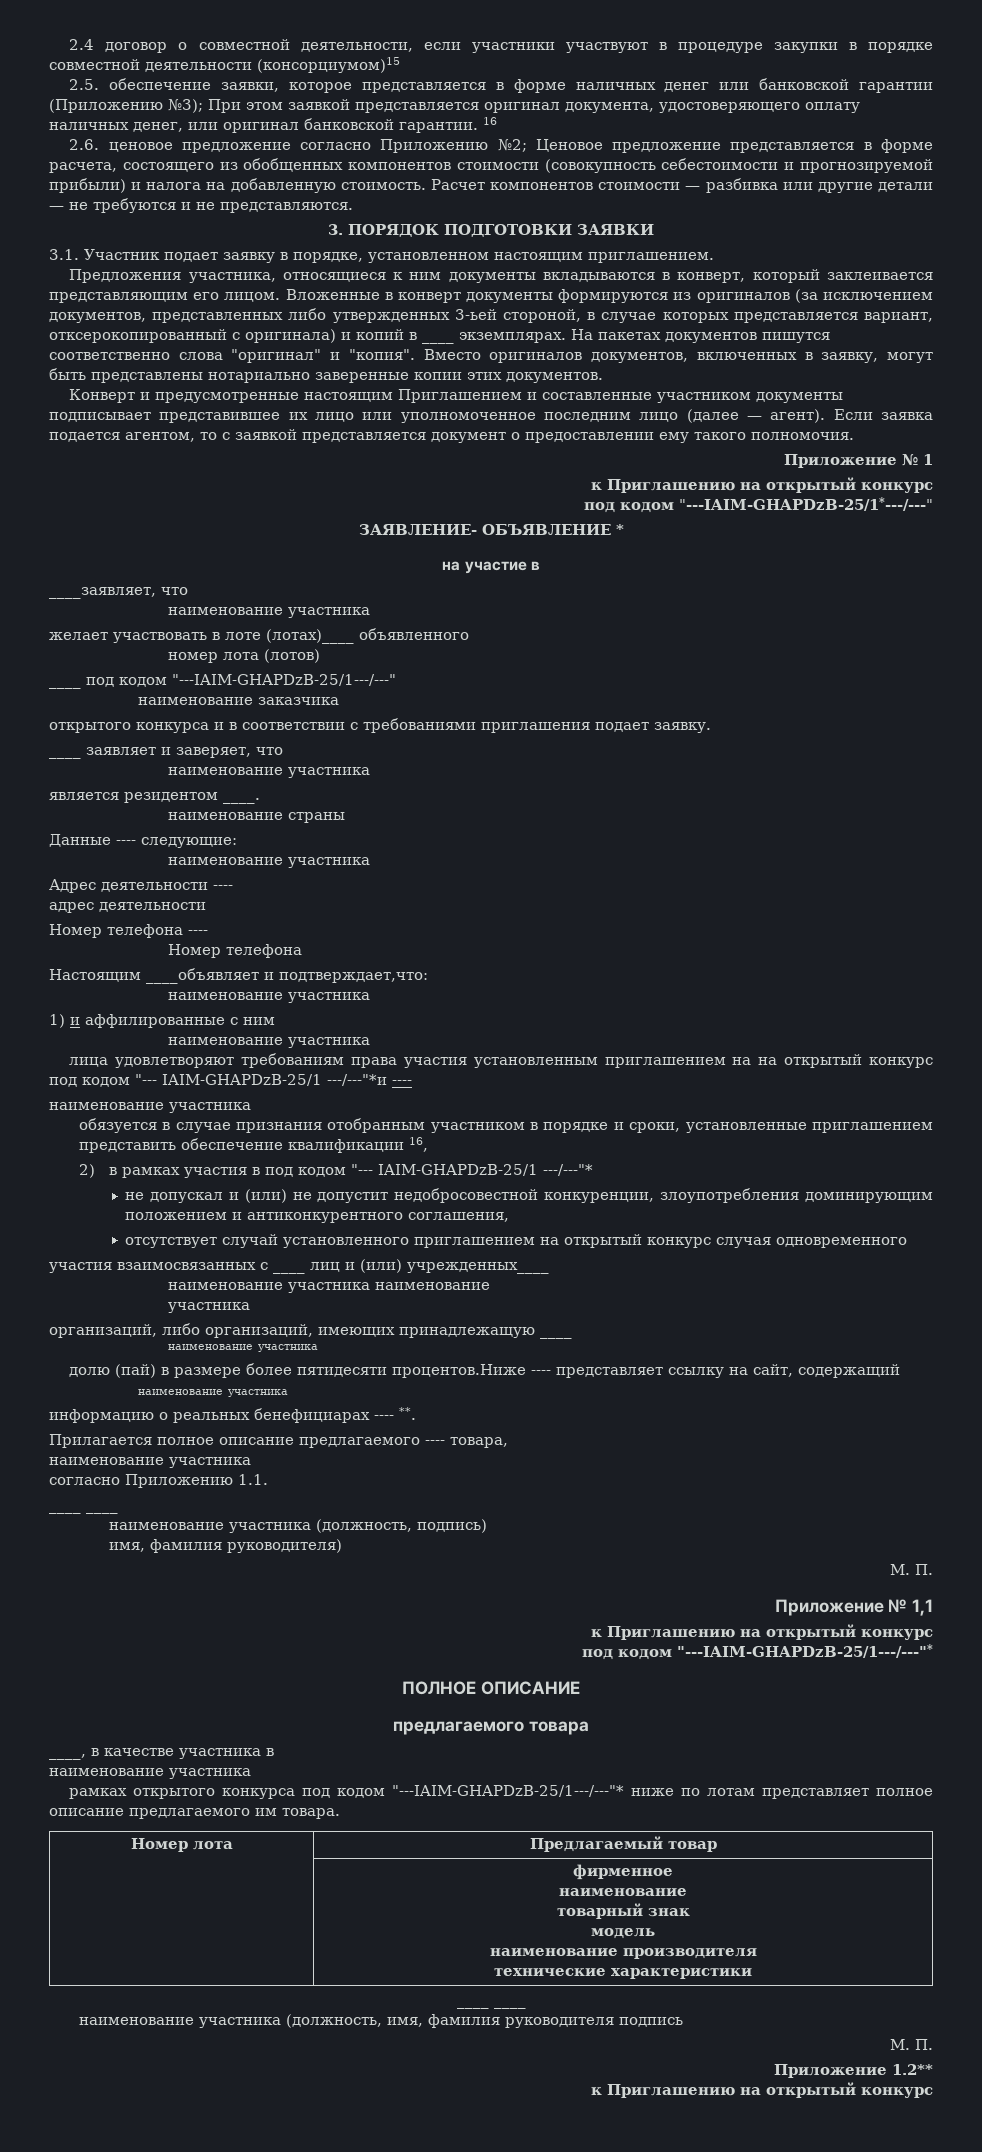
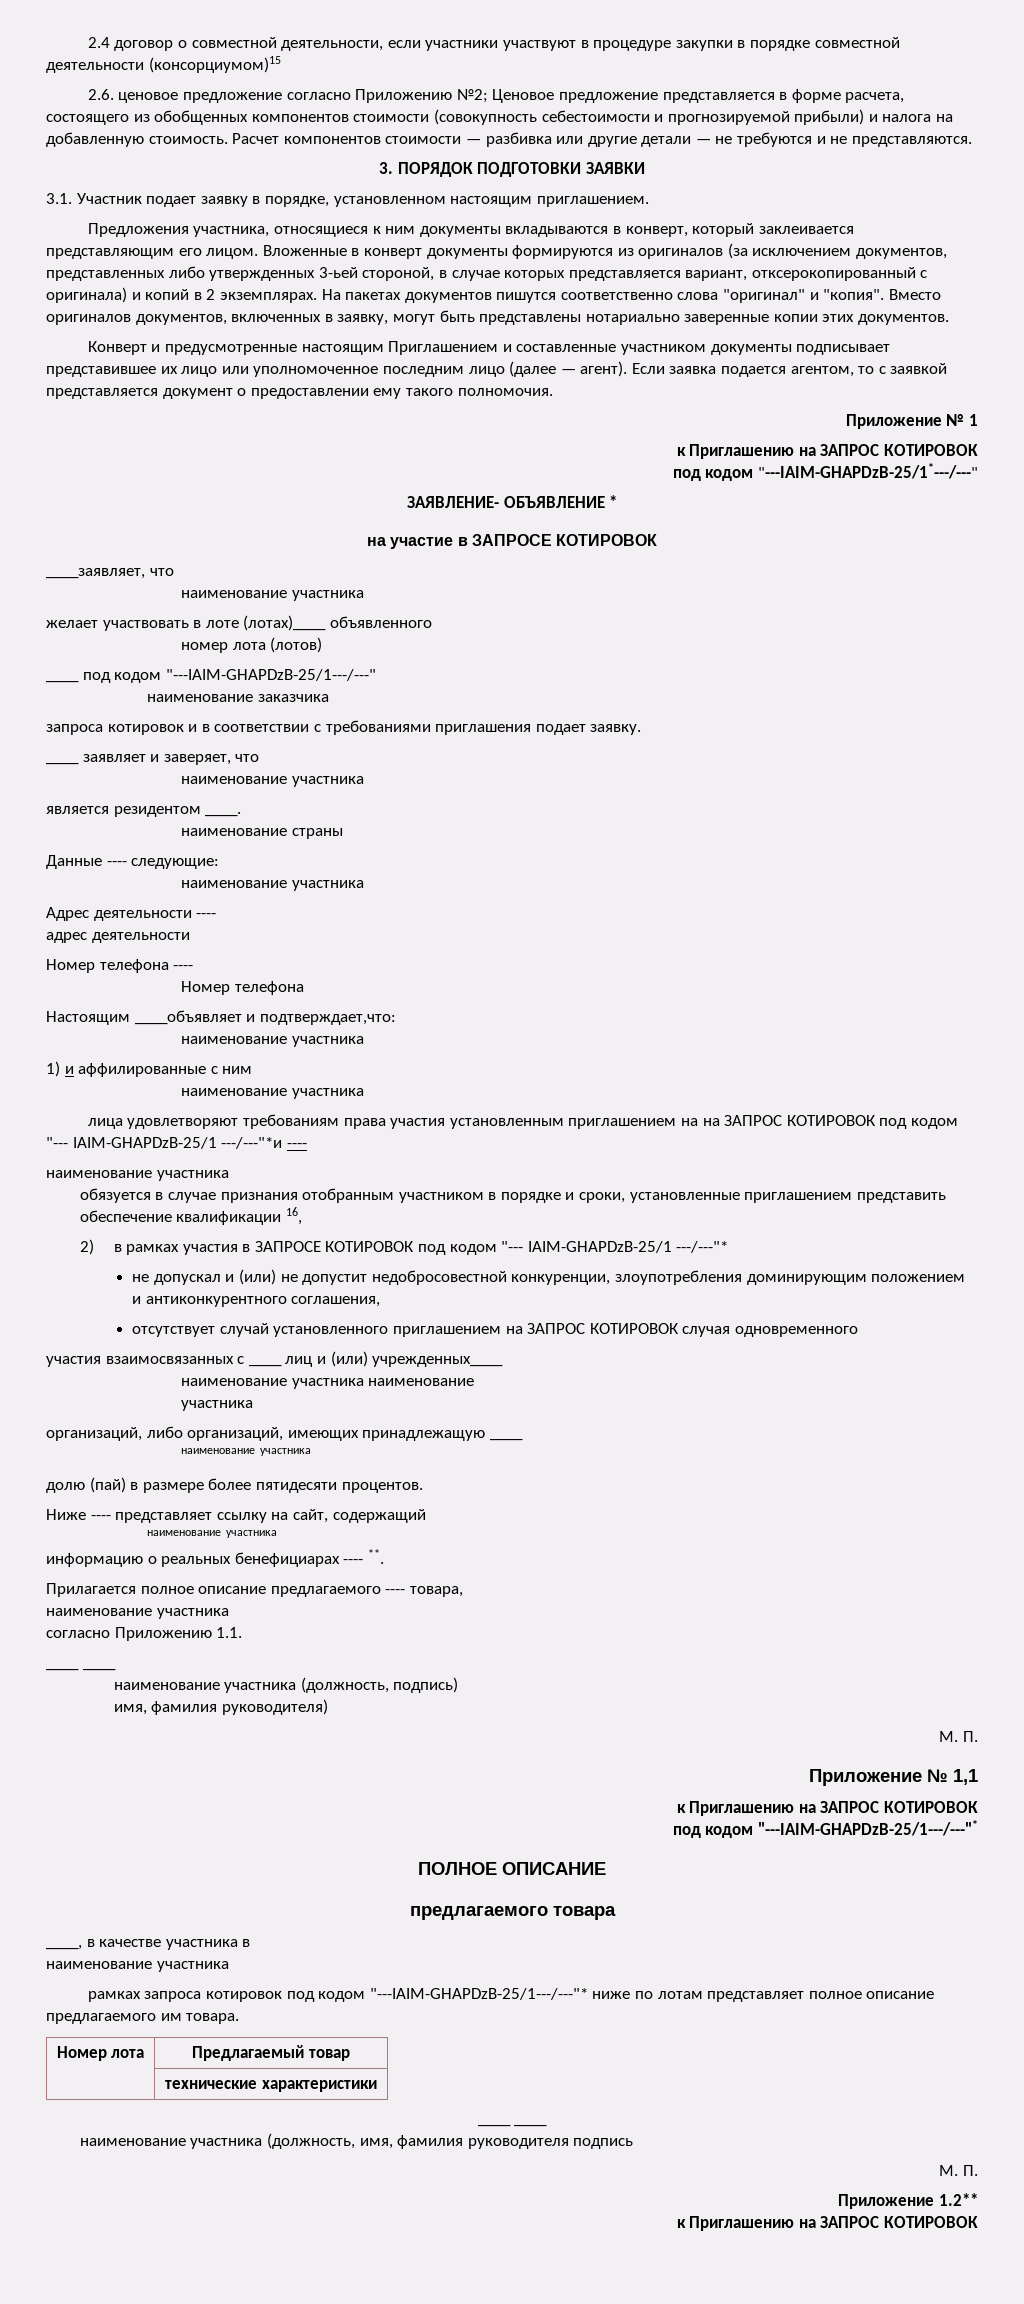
- 2.5. обеспечение заявки, которое представляется в форме наличных денег или банковской гарантии (Приложению №3); При этом заявкой представляется оригинал документа, удостоверяющего оплату наличных денег, или оригинал банковской гарантии. 16
- Вложенные в конверт документы формируются из оригиналов (за исключением документов, представленных либо утвержденных 3-ьей стороной, в случае которых представляется вариант, отксерокопированный с оригинала) и копий в ____ экземплярах.
+ Вложенные в конверт документы формируются из оригиналов (за исключением документов, представленных либо утвержденных 3-ьей стороной, в случае которых представляется вариант, отксерокопированный с оригинала) и копий в 2 экземплярах.
  Приложение № 1
- к Приглашению на открытый конкурс
+ к Приглашению на ЗАПРОС КОТИРОВОК
- на участие в
+ на участие в ЗАПРОСЕ КОТИРОВОК
- открытого конкурса и в соответствии с требованиями приглашения подает заявку.
+ запроса котировок и в соответствии с требованиями приглашения подает заявку.
- лица удовлетворяют требованиям права участия установленным приглашением на на открытый конкурс под кодом "--- IAIM-GHAPDzB-25/1 ---/---"*и ----
+ лица удовлетворяют требованиям права участия установленным приглашением на на ЗАПРОС КОТИРОВОК под кодом "--- IAIM-GHAPDzB-25/1 ---/---"*и ----
- 2) в рамках участия в под кодом "--- IAIM-GHAPDzB-25/1 ---/---"*
+ 2) в рамках участия в ЗАПРОСЕ КОТИРОВОК под кодом "--- IAIM-GHAPDzB-25/1 ---/---"*
- отсутствует случай установленного приглашением на открытый конкурс случая одновременного
+ отсутствует случай установленного приглашением на ЗАПРОС КОТИРОВОК случая одновременного
- долю (пай) в размере более пятидесяти процентов.Ниже ---- представляет ссылку на сайт, содержащий
+ долю (пай) в размере более пятидесяти процентов.
+ Ниже ---- представляет ссылку на сайт, содержащий
  Приложение № 1,1
- к Приглашению на открытый конкурс
+ к Приглашению на ЗАПРОС КОТИРОВОК
- рамках открытого конкурса под кодом "---IAIM-GHAPDzB-25/1---/---"* ниже по лотам представляет полное описание предлагаемого им товара.
+ рамках запроса котировок под кодом "---IAIM-GHAPDzB-25/1---/---"* ниже по лотам представляет полное описание предлагаемого им товара.
- | фирменное
- наименование
- товарный знак
- модель
- наименование производителя
- технические характеристики
+ | технические характеристики
  Приложение 1.2**
- к Приглашению на открытый конкурс
+ к Приглашению на ЗАПРОС КОТИРОВОК

